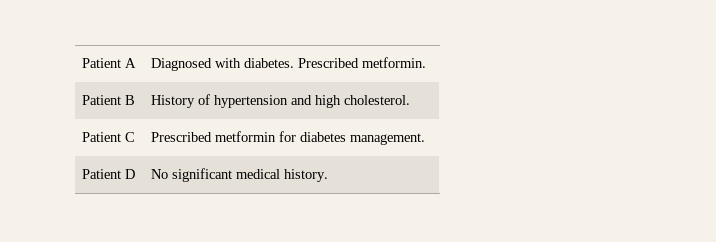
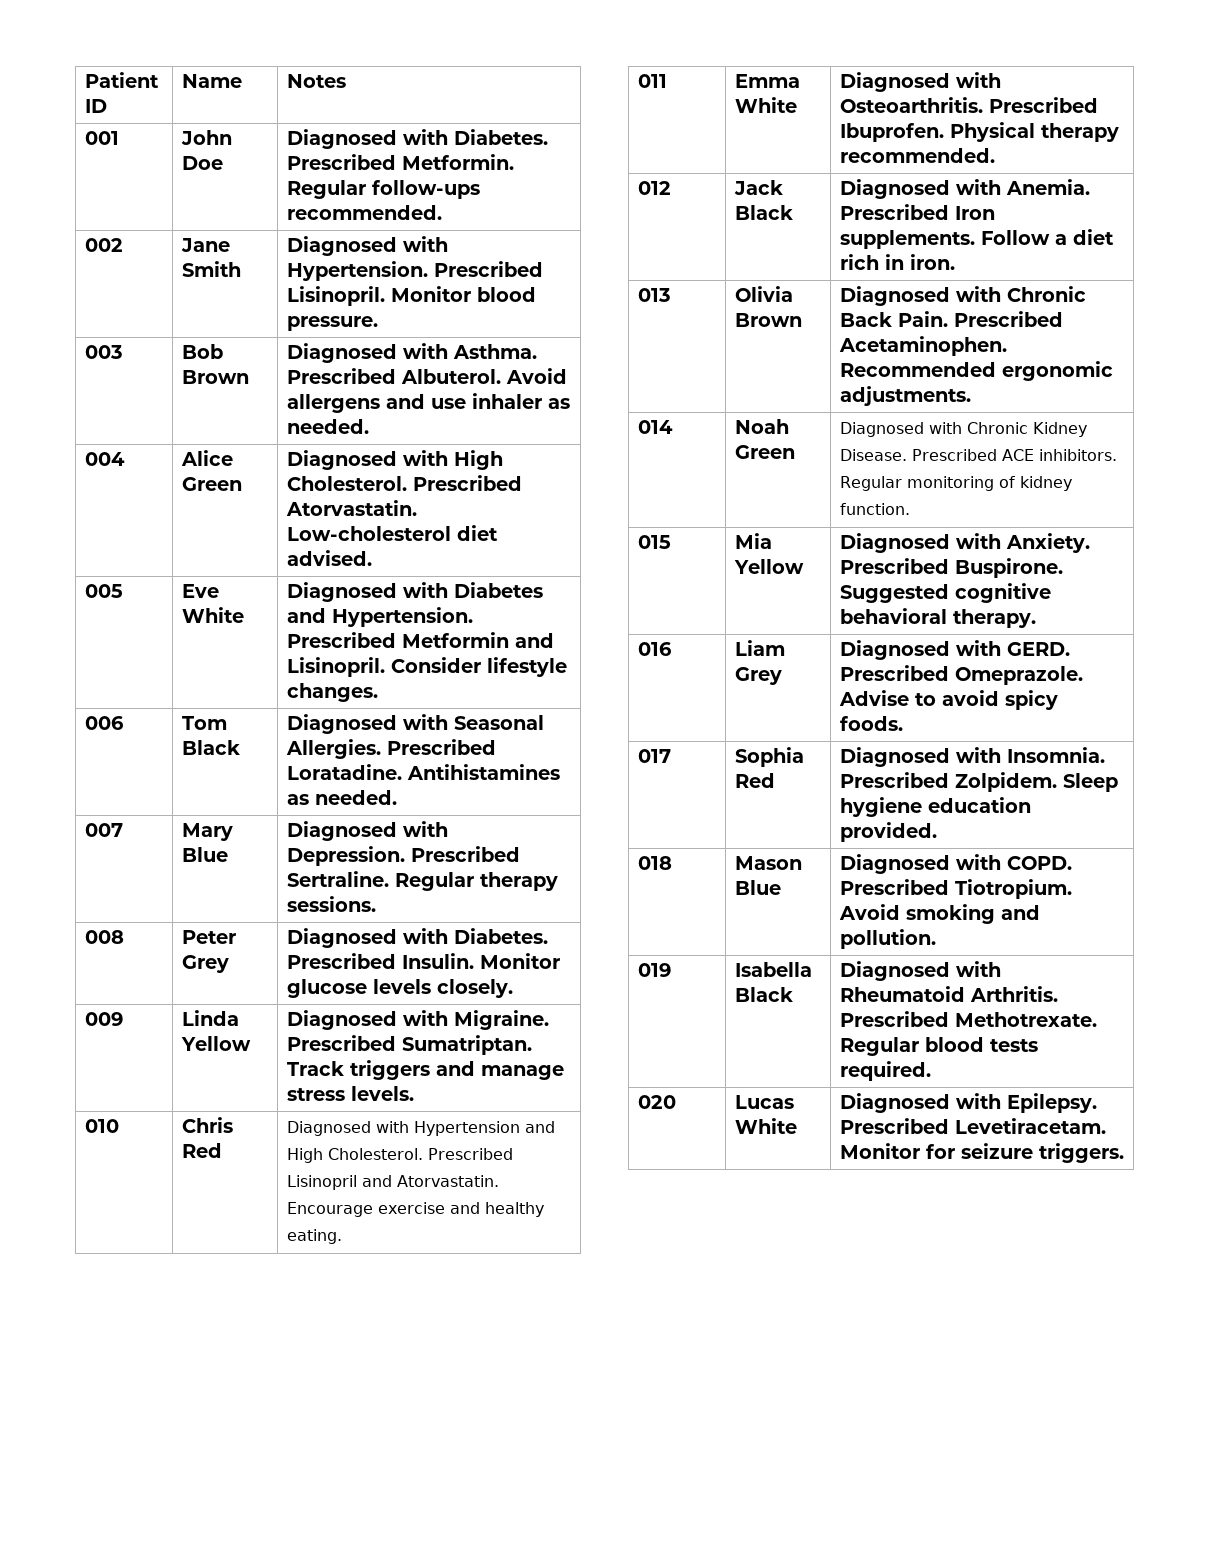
- Patient A | Diagnosed with diabetes. Prescribed metformin.
- Patient B | History of hypertension and high cholesterol.
- Patient C | Prescribed metformin for diabetes management.
- Patient D | No significant medical history.
+ Patient ID | Name | Notes
+ 001 | John Doe | Diagnosed with Diabetes. Prescribed Metformin. Regular follow-ups recommended.
+ 002 | Jane Smith | Diagnosed with Hypertension. Prescribed Lisinopril. Monitor blood pressure.
+ 003 | Bob Brown | Diagnosed with Asthma. Prescribed Albuterol. Avoid allergens and use inhaler as needed.
+ 004 | Alice Green | Diagnosed with High Cholesterol. Prescribed Atorvastatin. Low-cholesterol diet advised.
+ 005 | Eve White | Diagnosed with Diabetes and Hypertension. Prescribed Metformin and Lisinopril. Consider lifestyle changes.
+ 006 | Tom Black | Diagnosed with Seasonal Allergies. Prescribed Loratadine. Antihistamines as needed.
+ 007 | Mary Blue | Diagnosed with Depression. Prescribed Sertraline. Regular therapy sessions.
+ 008 | Peter Grey | Diagnosed with Diabetes. Prescribed Insulin. Monitor glucose levels closely.
+ 009 | Linda Yellow | Diagnosed with Migraine. Prescribed Sumatriptan. Track triggers and manage stress levels.
+ 010 | Chris Red | Diagnosed with Hypertension and High Cholesterol. Prescribed Lisinopril and Atorvastatin. Encourage exercise and healthy eating.
+ 011 | Emma White | Diagnosed with Osteoarthritis. Prescribed Ibuprofen. Physical therapy recommended.
+ 012 | Jack Black | Diagnosed with Anemia. Prescribed Iron supplements. Follow a diet rich in iron.
+ 013 | Olivia Brown | Diagnosed with Chronic Back Pain. Prescribed Acetaminophen. Recommended ergonomic adjustments.
+ 014 | Noah Green | Diagnosed with Chronic Kidney Disease. Prescribed ACE inhibitors. Regular monitoring of kidney function.
+ 015 | Mia Yellow | Diagnosed with Anxiety. Prescribed Buspirone. Suggested cognitive behavioral therapy.
+ 016 | Liam Grey | Diagnosed with GERD. Prescribed Omeprazole. Advise to avoid spicy foods.
+ 017 | Sophia Red | Diagnosed with Insomnia. Prescribed Zolpidem. Sleep hygiene education provided.
+ 018 | Mason Blue | Diagnosed with COPD. Prescribed Tiotropium. Avoid smoking and pollution.
+ 019 | Isabella Black | Diagnosed with Rheumatoid Arthritis. Prescribed Methotrexate. Regular blood tests required.
+ 020 | Lucas White | Diagnosed with Epilepsy. Prescribed Levetiracetam. Monitor for seizure triggers.

